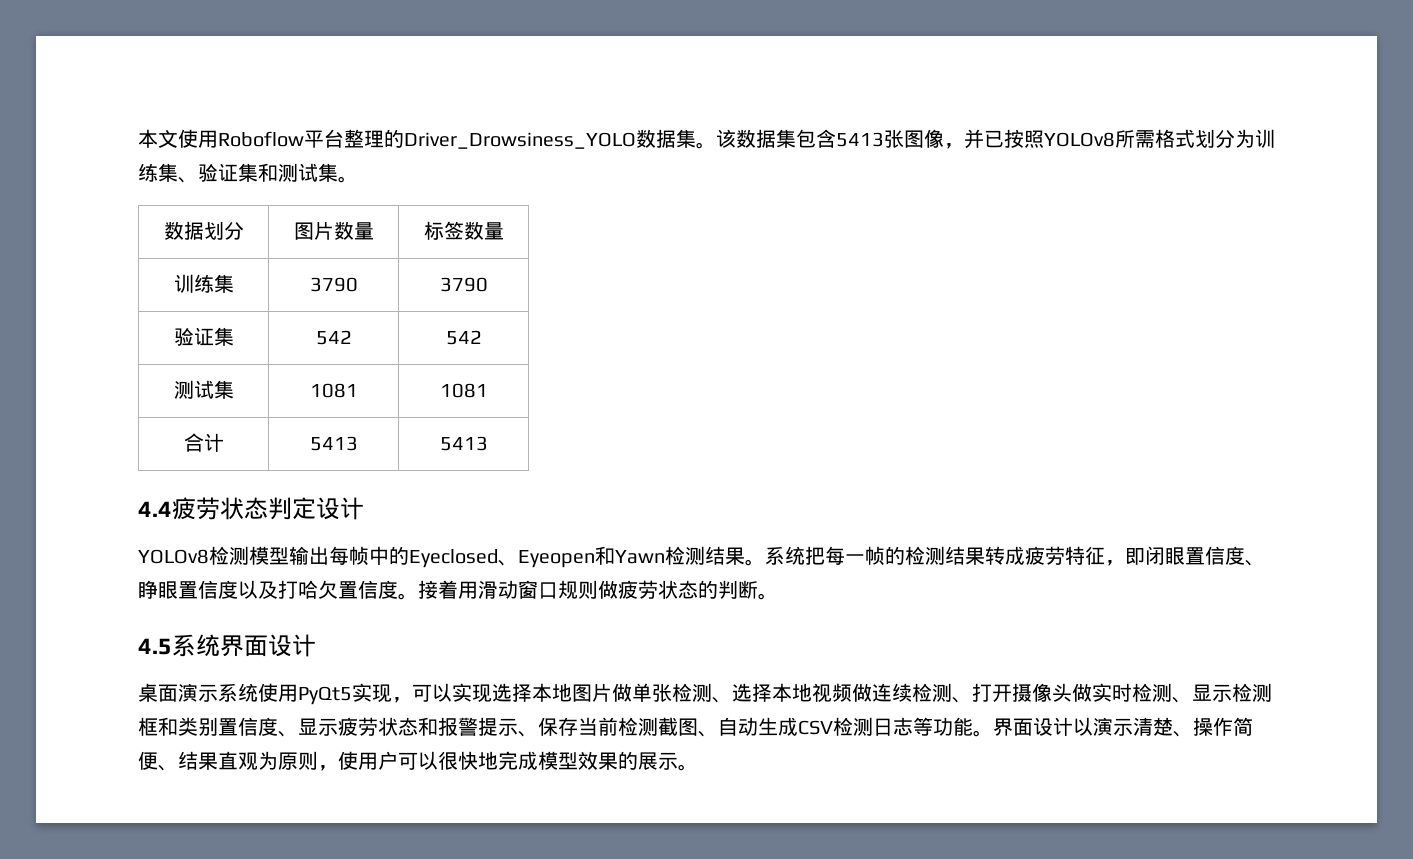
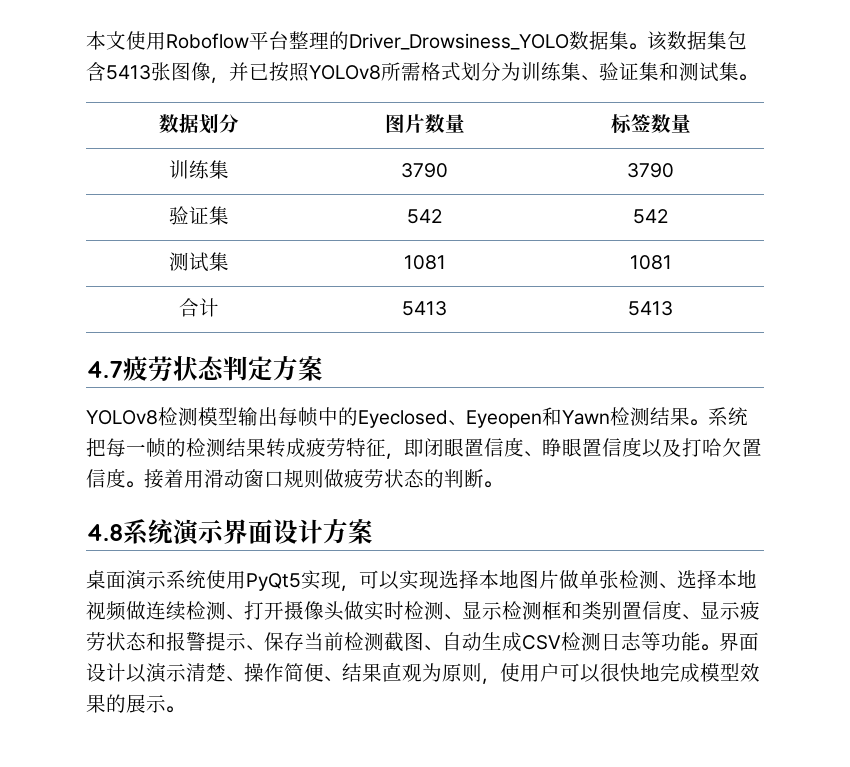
- 4.4疲劳状态判定设计
+ 4.7疲劳状态判定方案
- 4.5系统界面设计
+ 4.8系统演示界面设计方案

